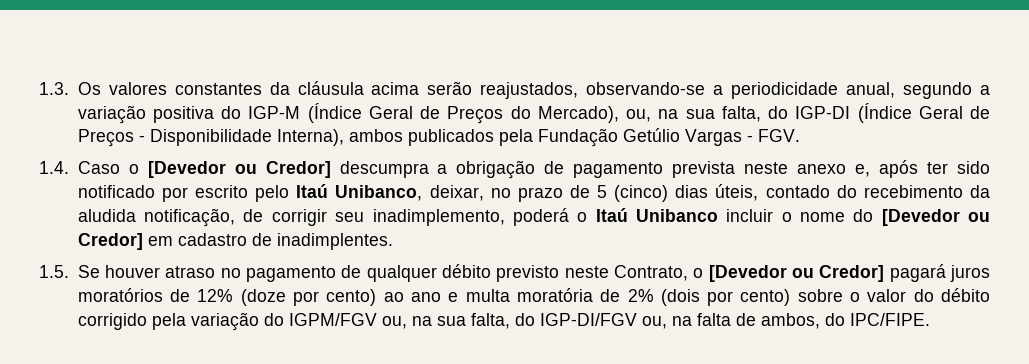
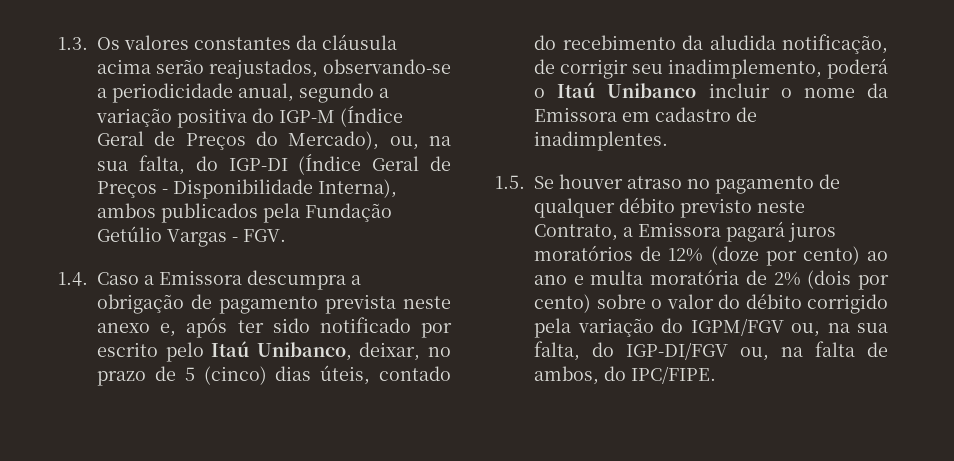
- 1.4. Caso o [Devedor ou Credor] descumpra a obrigação de pagamento prevista neste anexo e, após ter sido notificado por escrito pelo Itaú Unibanco, deixar, no prazo de 5 (cinco) dias úteis, contado do recebimento da aludida notificação, de corrigir seu inadimplemento, poderá o Itaú Unibanco incluir o nome do [Devedor ou Credor] em cadastro de inadimplentes.
+ 1.4. Caso a Emissora descumpra a obrigação de pagamento prevista neste anexo e, após ter sido notificado por escrito pelo Itaú Unibanco, deixar, no prazo de 5 (cinco) dias úteis, contado do recebimento da aludida notificação, de corrigir seu inadimplemento, poderá o Itaú Unibanco incluir o nome da Emissora em cadastro de inadimplentes.
- 1.5. Se houver atraso no pagamento de qualquer débito previsto neste Contrato, o [Devedor ou Credor] pagará juros moratórios de 12% (doze por cento) ao ano e multa moratória de 2% (dois por cento) sobre o valor do débito corrigido pela variação do IGPM/FGV ou, na sua falta, do IGP-DI/FGV ou, na falta de ambos, do IPC/FIPE.
+ 1.5. Se houver atraso no pagamento de qualquer débito previsto neste Contrato, a Emissora pagará juros moratórios de 12% (doze por cento) ao ano e multa moratória de 2% (dois por cento) sobre o valor do débito corrigido pela variação do IGPM/FGV ou, na sua falta, do IGP-DI/FGV ou, na falta de ambos, do IPC/FIPE.

